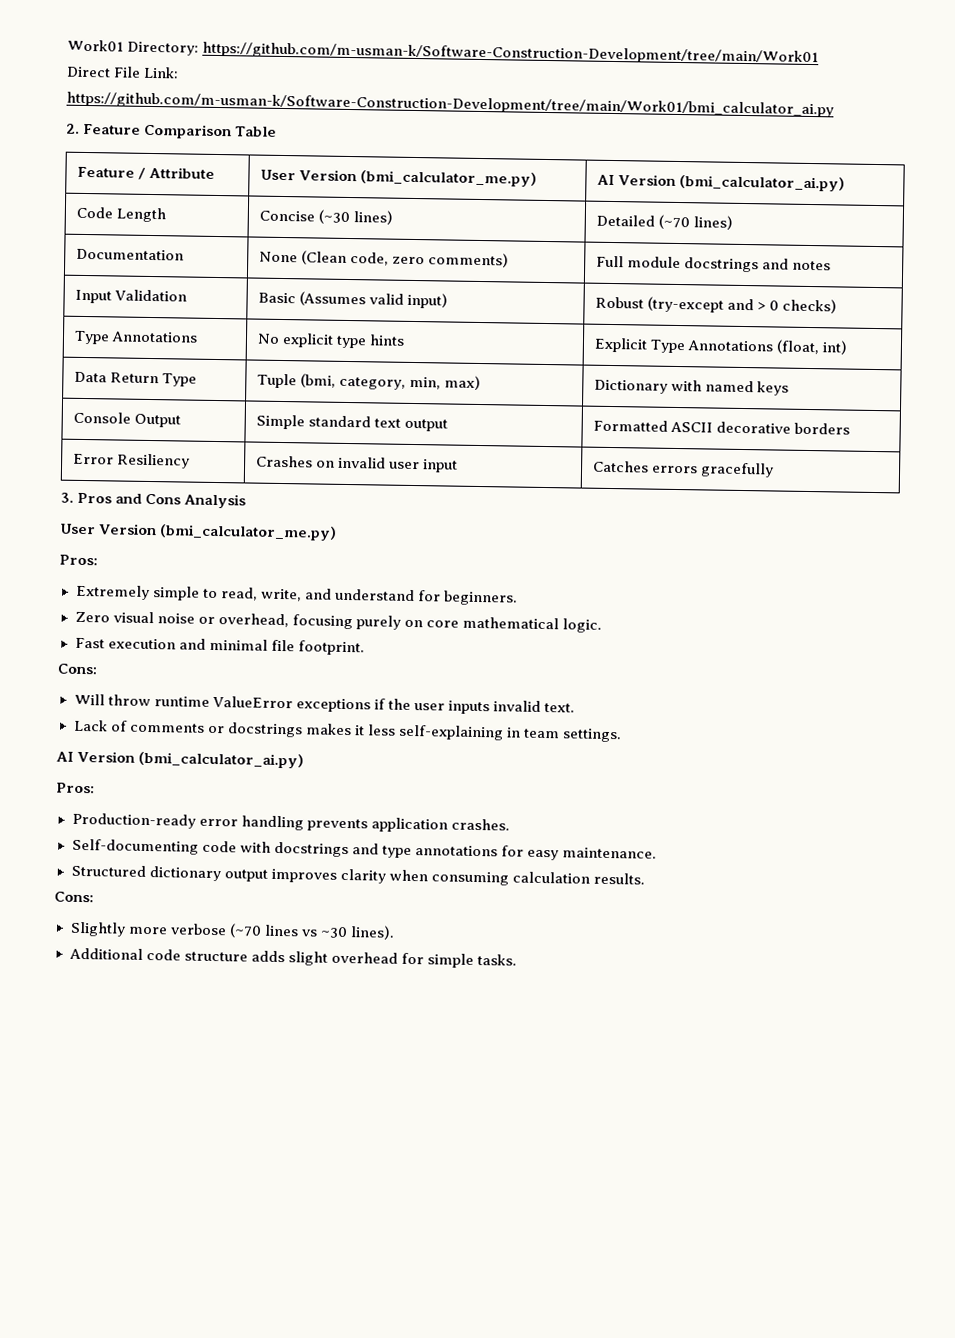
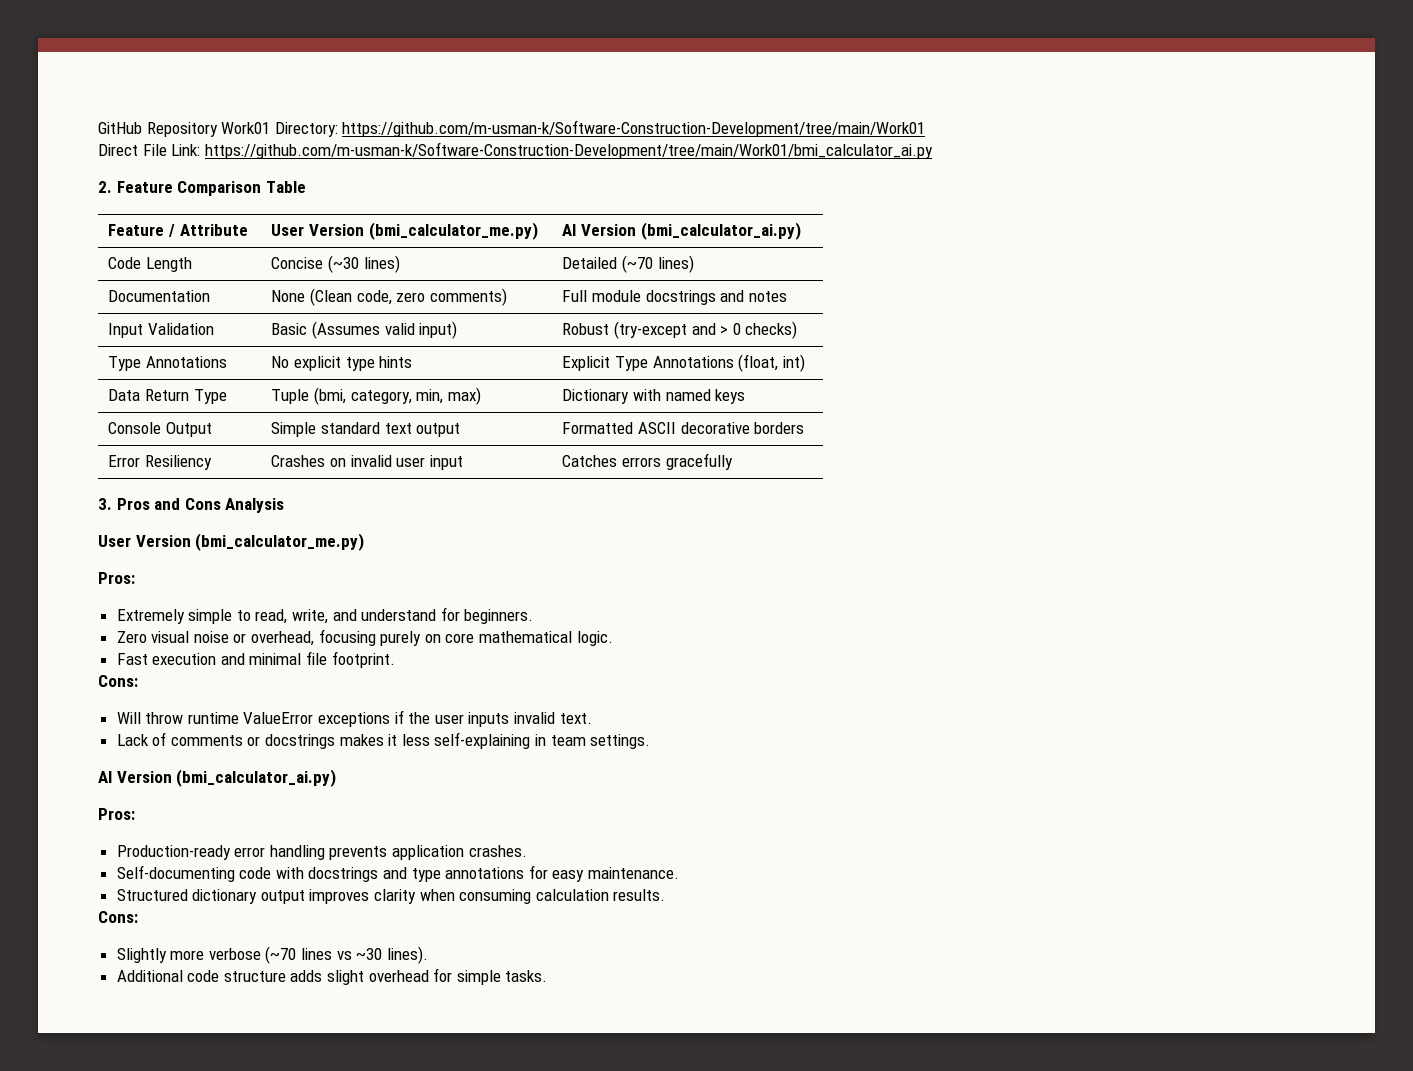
- Work01 Directory: https://github.com/m-usman-k/Software-Construction-Development/tree/main/Work01
+ GitHub Repository Work01 Directory: https://github.com/m-usman-k/Software-Construction-Development/tree/main/Work01

